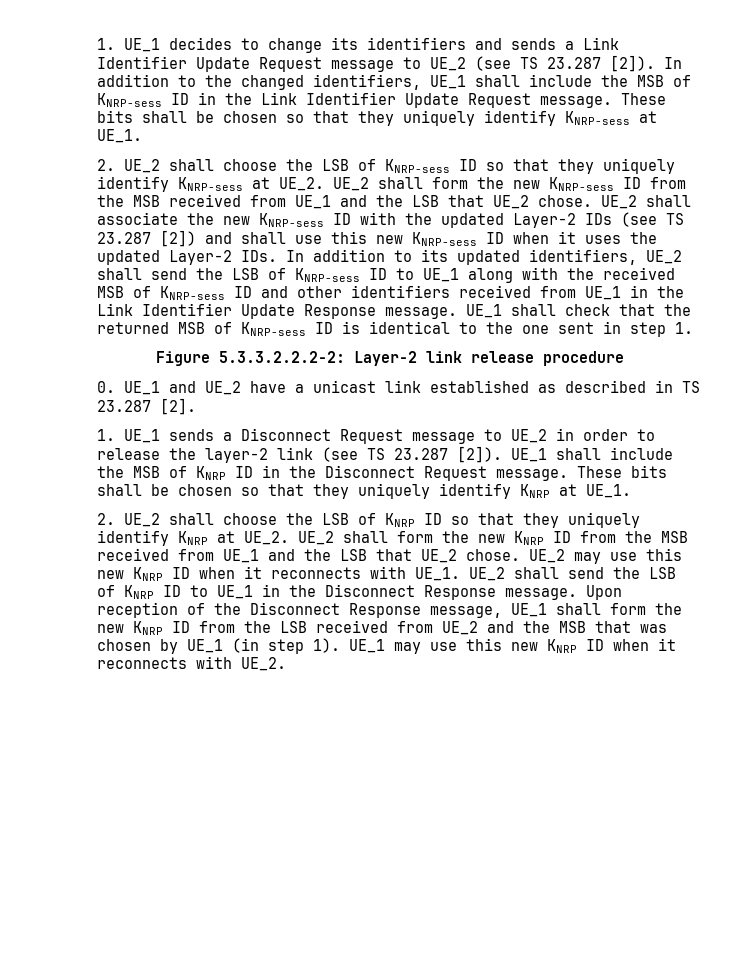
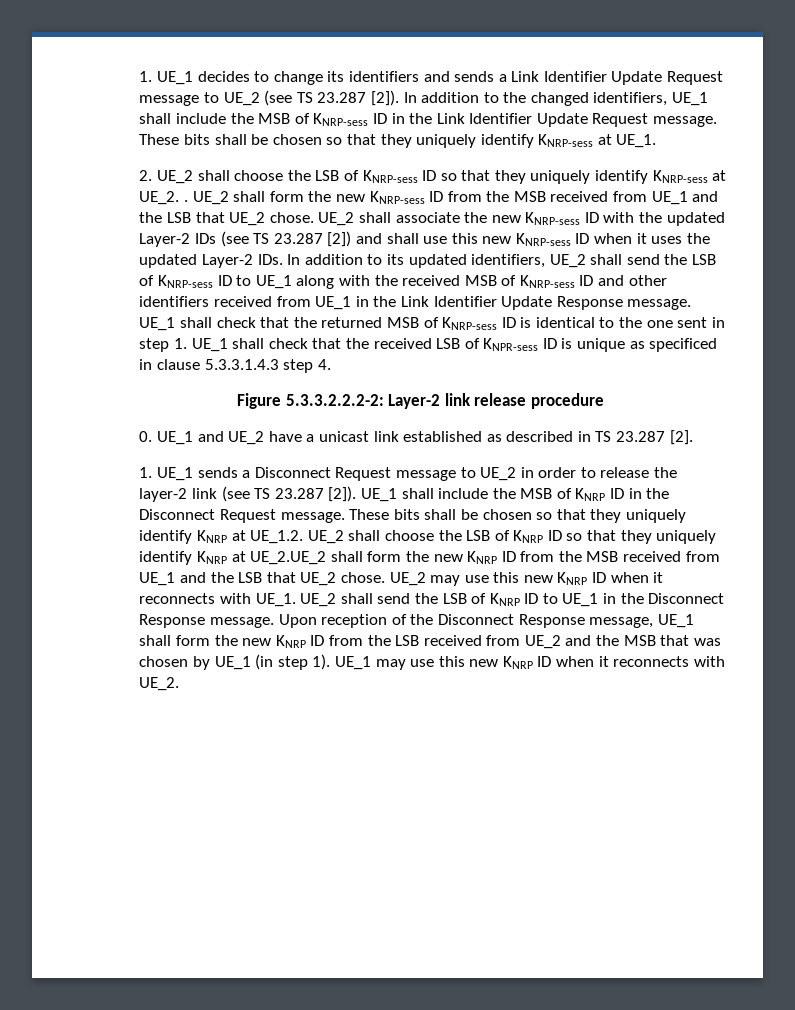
- 2. UE_2 shall choose the LSB of KNRP-sess ID so that they uniquely identify KNRP-sess at UE_2.
+ 2. UE_2 shall choose the LSB of KNRP-sess ID so that they uniquely identify KNRP-sess at UE_2. .
- UE_1 shall check that the returned MSB of KNRP-sess ID is identical to the one sent in step 1.
+ UE_1 shall check that the returned MSB of KNRP-sess ID is identical to the one sent in step 1. UE_1 shall check that the received LSB of KNPR-sess ID is unique as specificed in clause 5.3.3.1.4.3 step 4.
- These bits shall be chosen so that they uniquely identify KNRP at UE_1.
- 2. UE_2 shall choose the LSB of KNRP ID so that they uniquely identify KNRP at UE_2. UE_2 shall form the new KNRP ID from the MSB received from UE_1 and the LSB that UE_2 chose.
+ These bits shall be chosen so that they uniquely identify KNRP at UE_1.2. UE_2 shall choose the LSB of KNRP ID so that they uniquely identify KNRP at UE_2.UE_2 shall form the new KNRP ID from the MSB received from UE_1 and the LSB that UE_2 chose.

